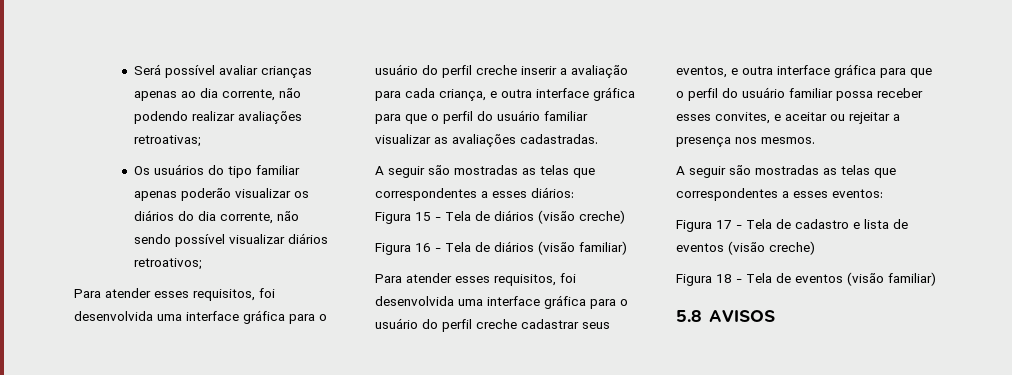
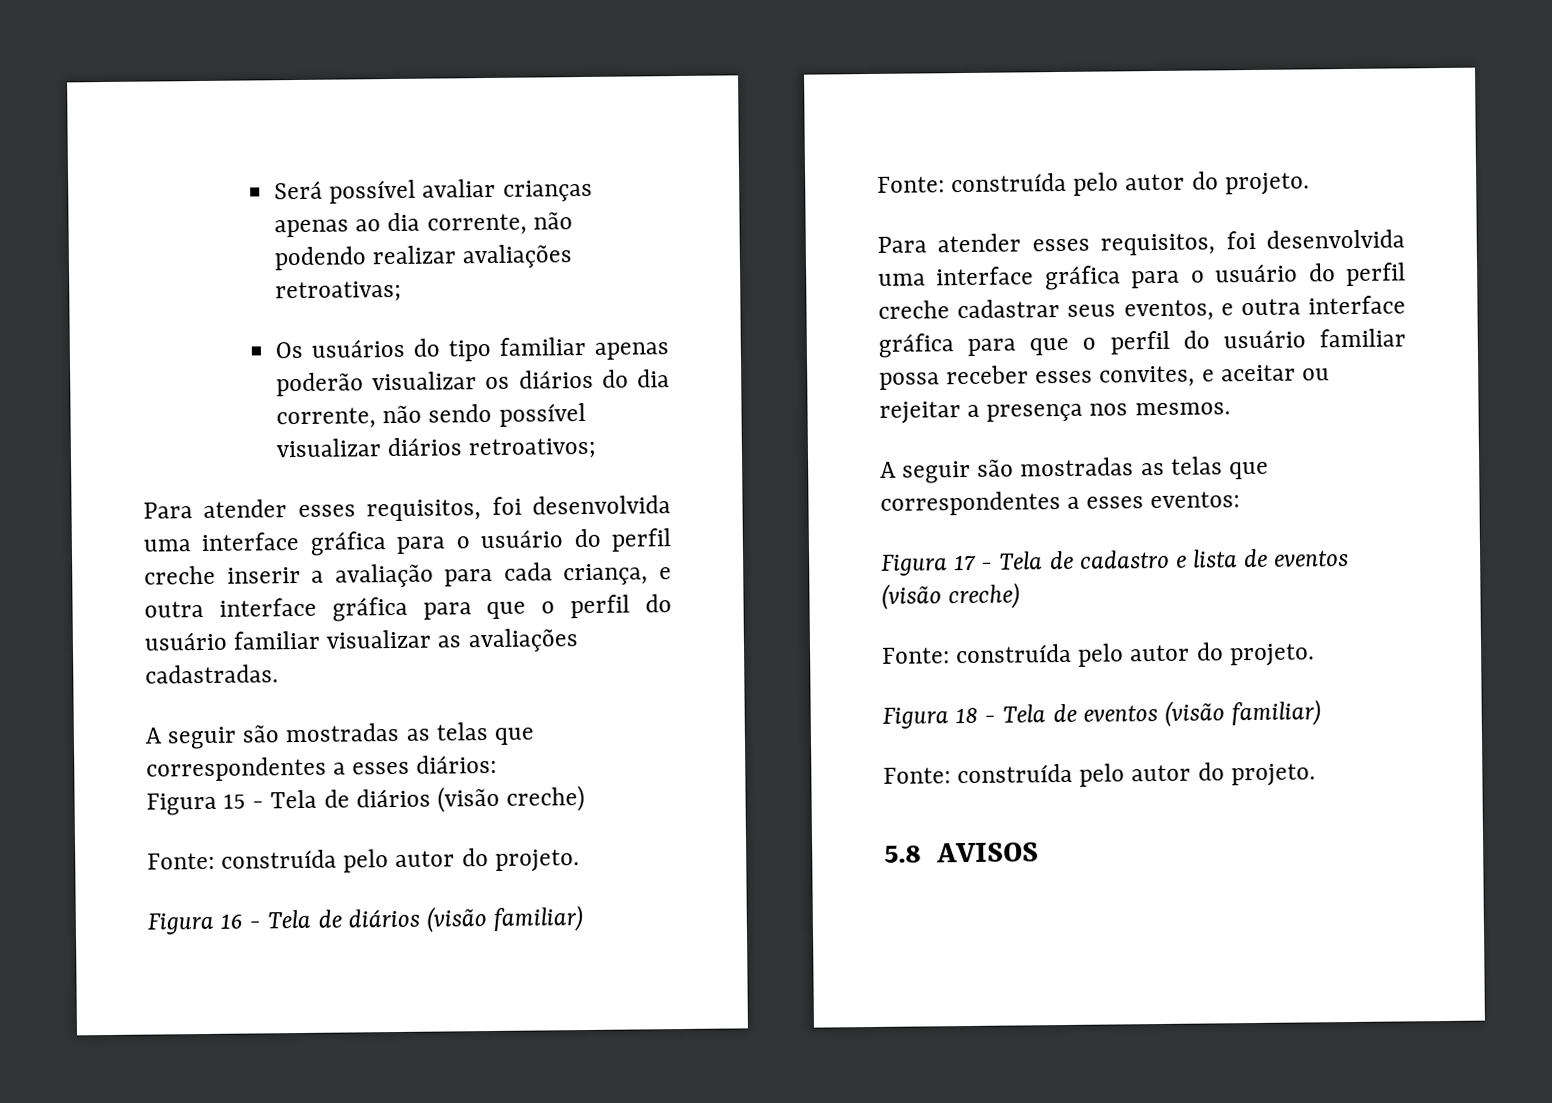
  Figura 15 - Tela de diários (visão creche)
+ Fonte: construída pelo autor do projeto.
  Figura 16 - Tela de diários (visão familiar)
+ Fonte: construída pelo autor do projeto.
  Figura 17 - Tela de cadastro e lista de eventos (visão creche)
+ Fonte: construída pelo autor do projeto.
  Figura 18 - Tela de eventos (visão familiar)
+ Fonte: construída pelo autor do projeto.

